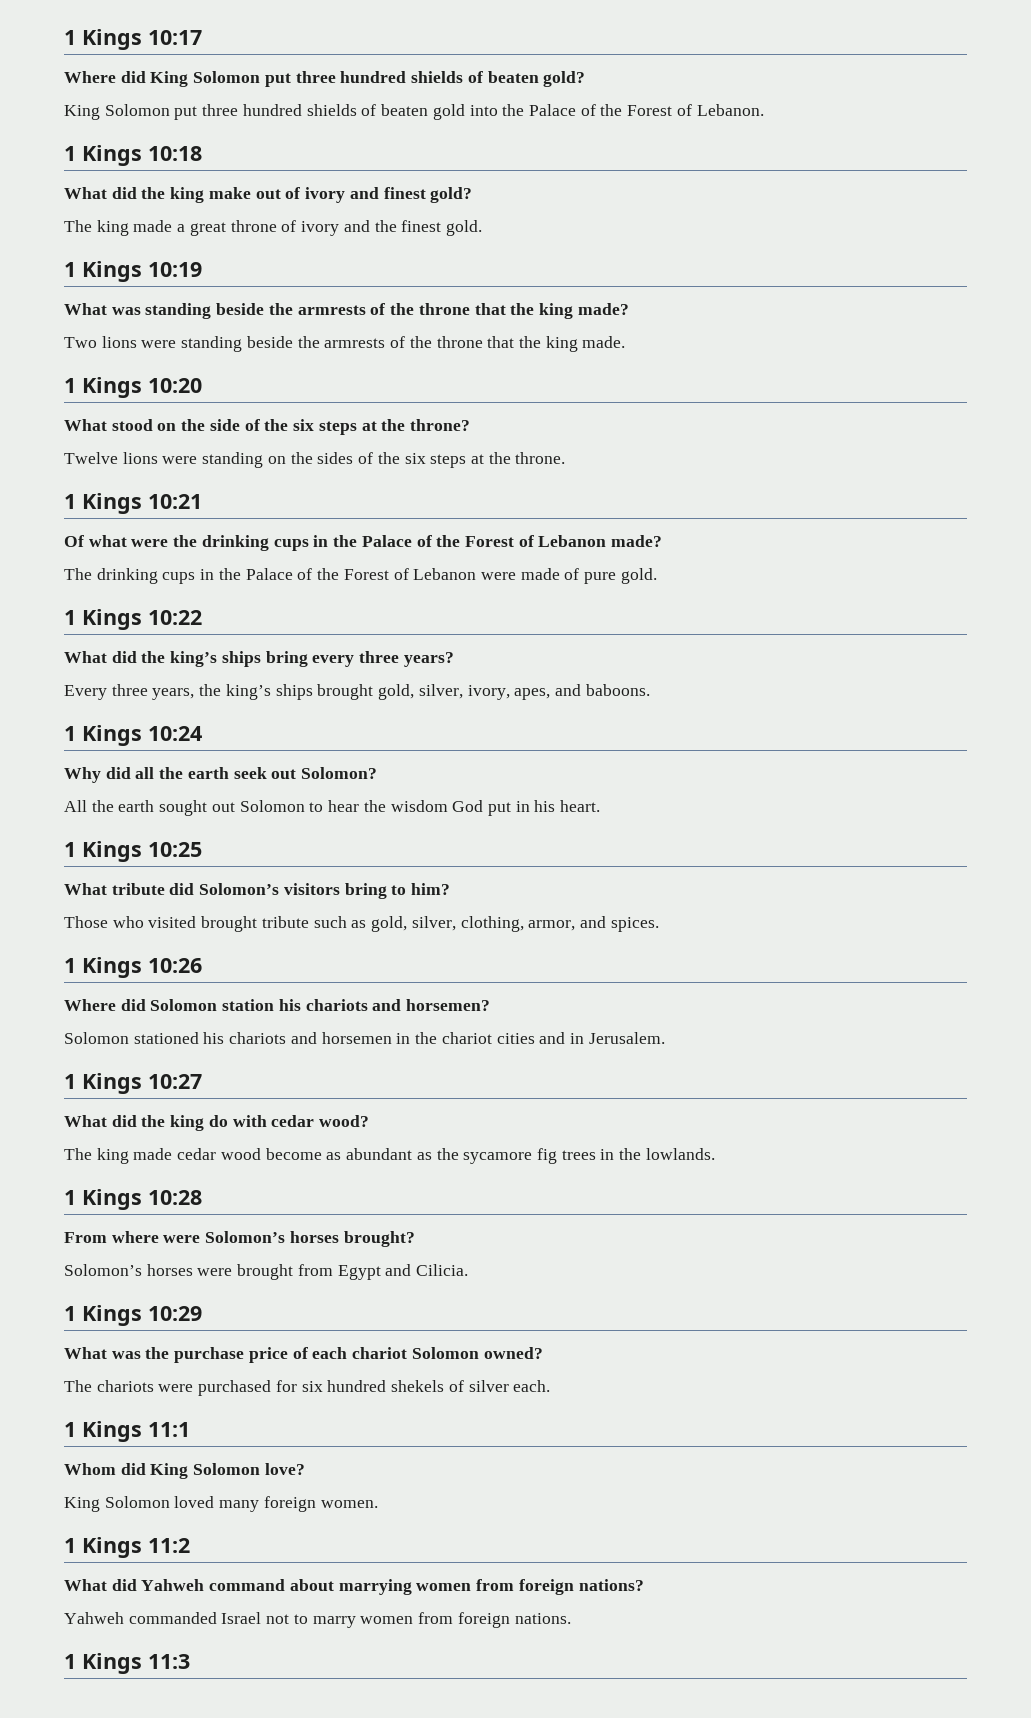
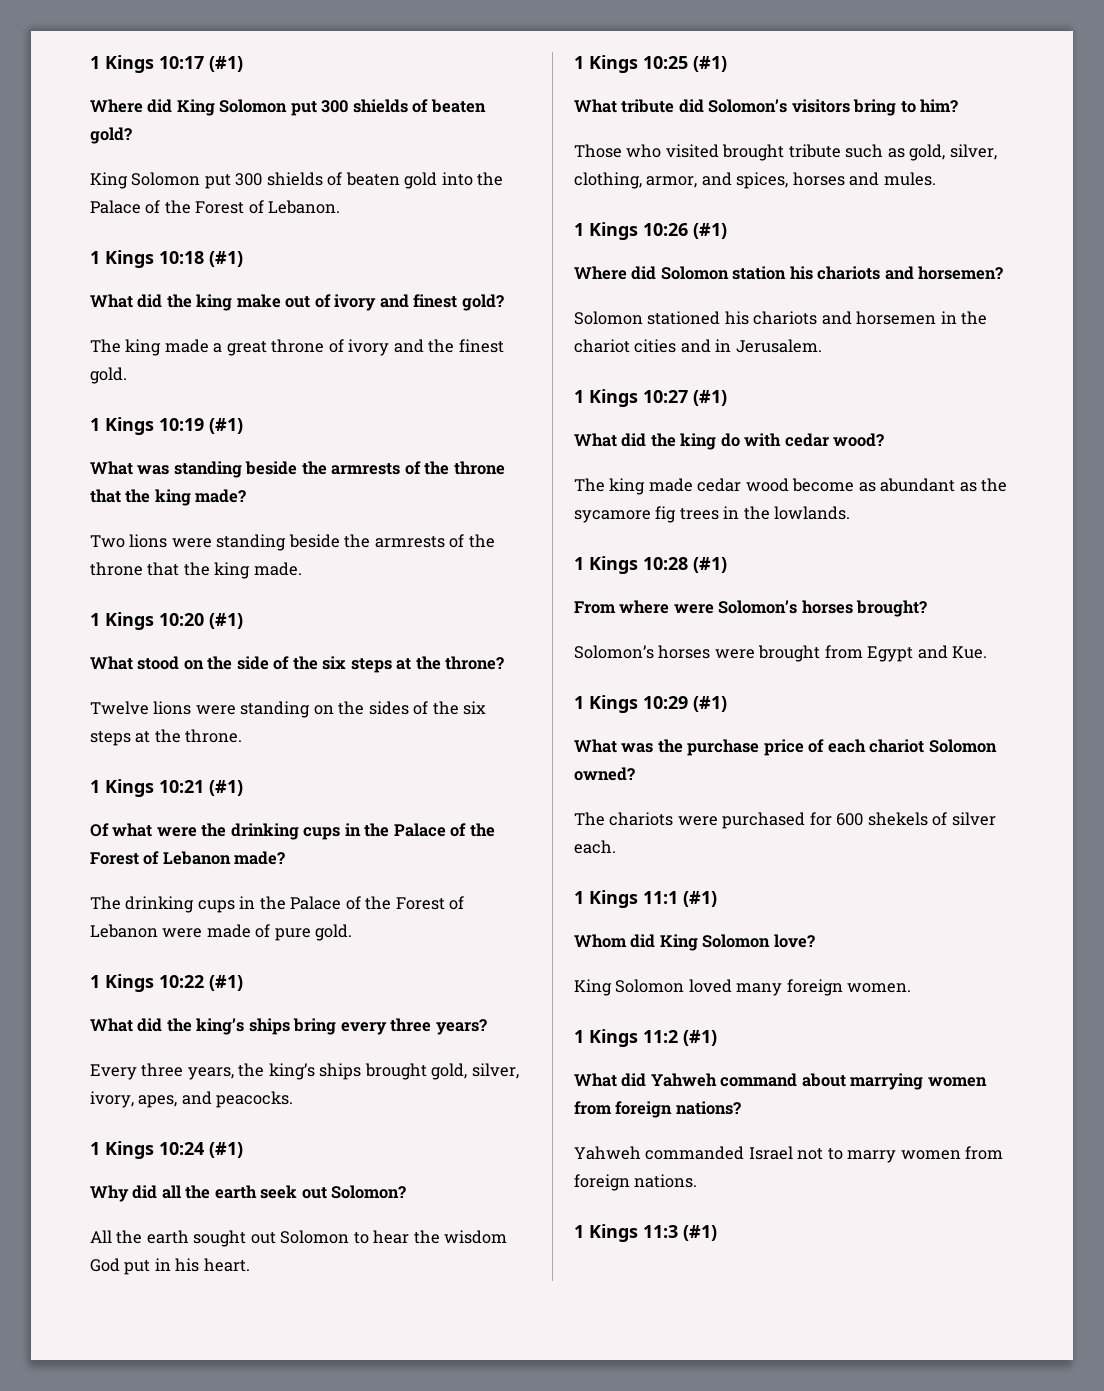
- 1 Kings 10:17
+ 1 Kings 10:17 (#1)
- Where did King Solomon put three hundred shields of beaten gold?
+ Where did King Solomon put 300 shields of beaten gold?
- King Solomon put three hundred shields of beaten gold into the Palace of the Forest of Lebanon.
+ King Solomon put 300 shields of beaten gold into the Palace of the Forest of Lebanon.
- 1 Kings 10:18
+ 1 Kings 10:18 (#1)
- 1 Kings 10:19
+ 1 Kings 10:19 (#1)
- 1 Kings 10:20
+ 1 Kings 10:20 (#1)
- 1 Kings 10:21
+ 1 Kings 10:21 (#1)
- 1 Kings 10:22
+ 1 Kings 10:22 (#1)
- Every three years, the king’s ships brought gold, silver, ivory, apes, and baboons.
+ Every three years, the king’s ships brought gold, silver, ivory, apes, and peacocks.
- 1 Kings 10:24
+ 1 Kings 10:24 (#1)
- 1 Kings 10:25
+ 1 Kings 10:25 (#1)
- Those who visited brought tribute such as gold, silver, clothing, armor, and spices.
+ Those who visited brought tribute such as gold, silver, clothing, armor, and spices, horses and mules.
- 1 Kings 10:26
+ 1 Kings 10:26 (#1)
- 1 Kings 10:27
+ 1 Kings 10:27 (#1)
- 1 Kings 10:28
+ 1 Kings 10:28 (#1)
- Solomon’s horses were brought from Egypt and Cilicia.
+ Solomon’s horses were brought from Egypt and Kue.
- 1 Kings 10:29
+ 1 Kings 10:29 (#1)
- The chariots were purchased for six hundred shekels of silver each.
+ The chariots were purchased for 600 shekels of silver each.
- 1 Kings 11:1
+ 1 Kings 11:1 (#1)
- 1 Kings 11:2
+ 1 Kings 11:2 (#1)
- 1 Kings 11:3
+ 1 Kings 11:3 (#1)

